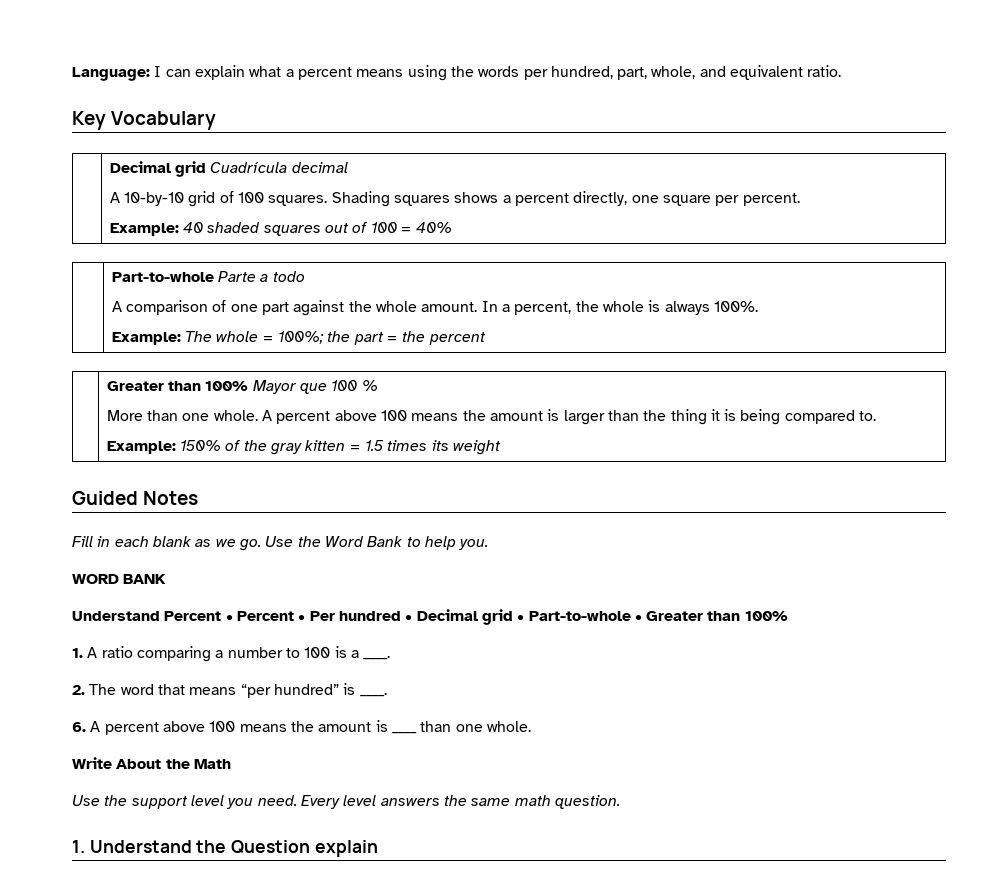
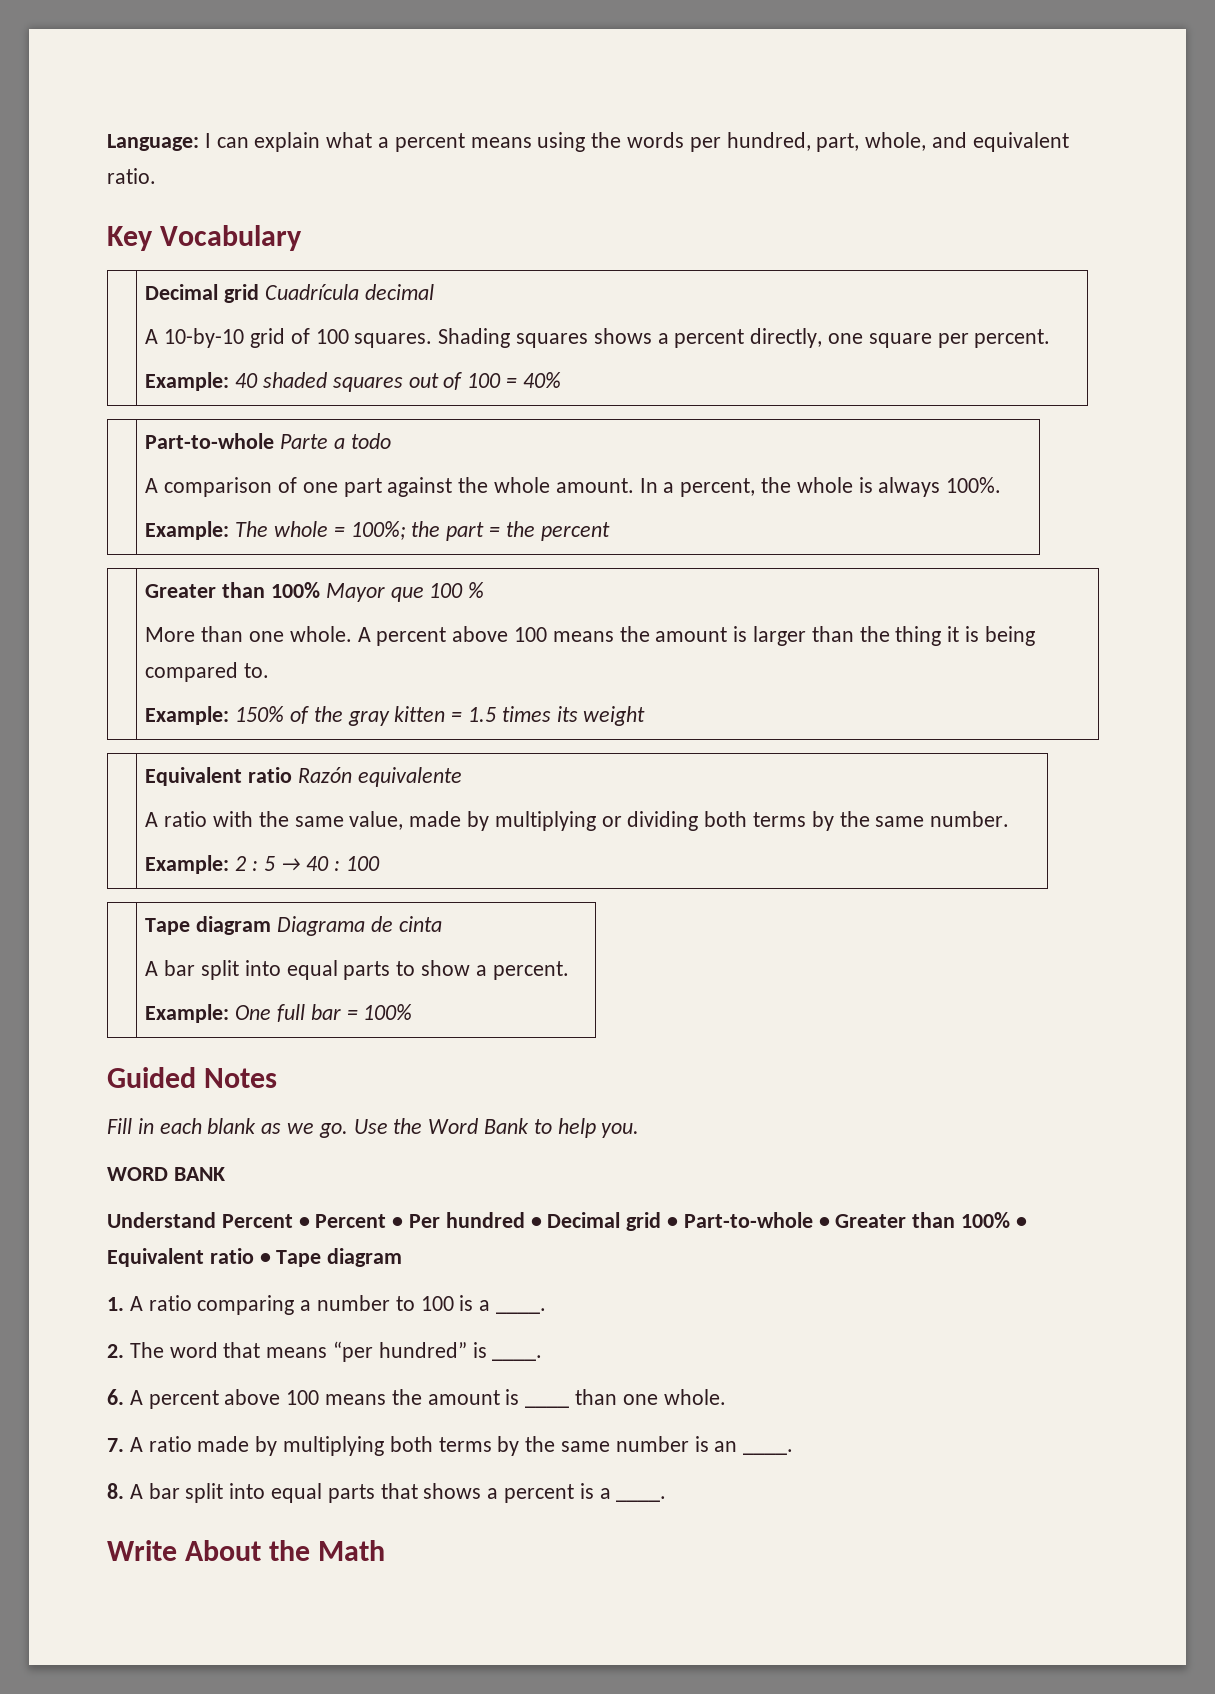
+ | Equivalent ratio Razón equivalente
+ A ratio with the same value, made by multiplying or dividing both terms by the same number.
+ Example: 2 : 5 → 40 : 100
+ | Tape diagram Diagrama de cinta
+ A bar split into equal parts to show a percent.
+ Example: One full bar = 100%
- Understand Percent • Percent • Per hundred • Decimal grid • Part-to-whole • Greater than 100%
+ Understand Percent • Percent • Per hundred • Decimal grid • Part-to-whole • Greater than 100% • Equivalent ratio • Tape diagram
+ 7. A ratio made by multiplying both terms by the same number is an ____.
+ 8. A bar split into equal parts that shows a percent is a ____.
  Write About the Math
- Use the support level you need. Every level answers the same math question.
- 1. Understand the Question explain

